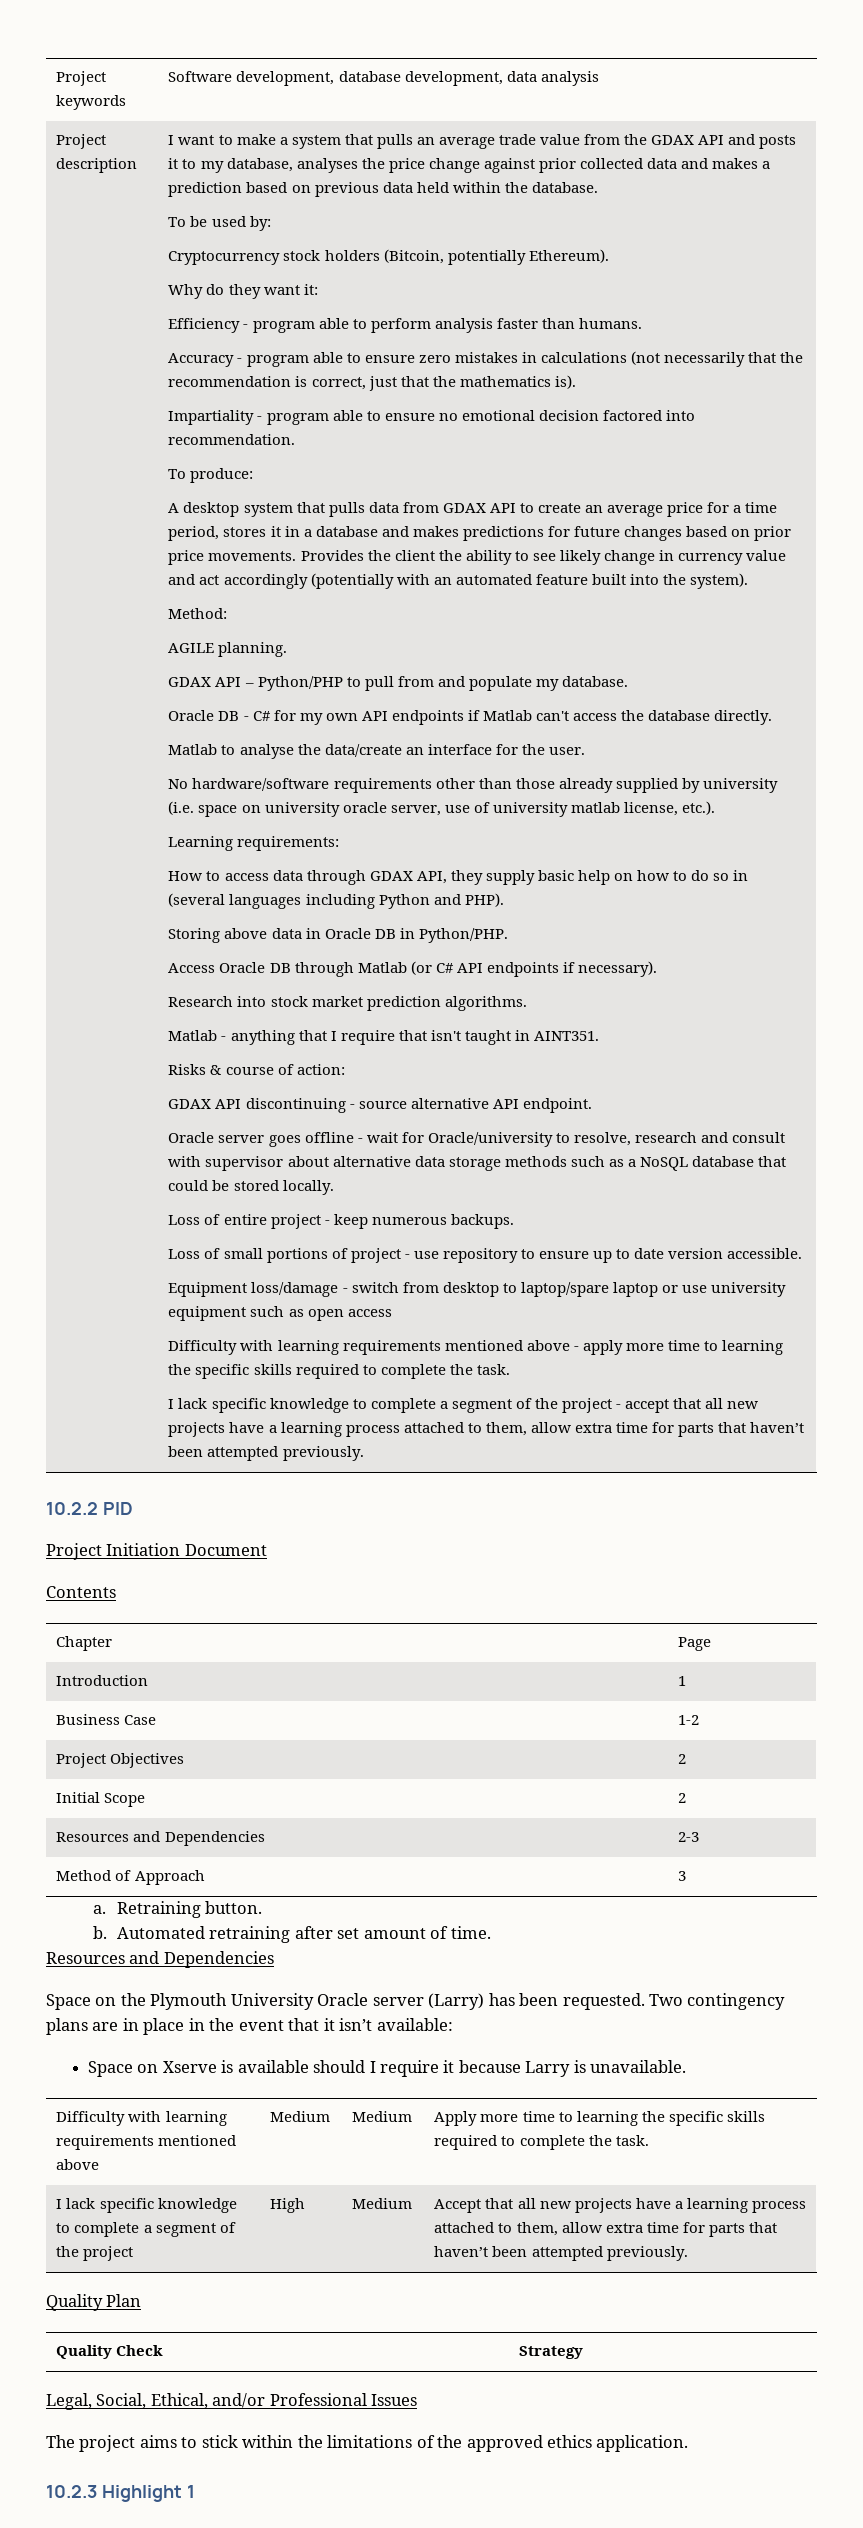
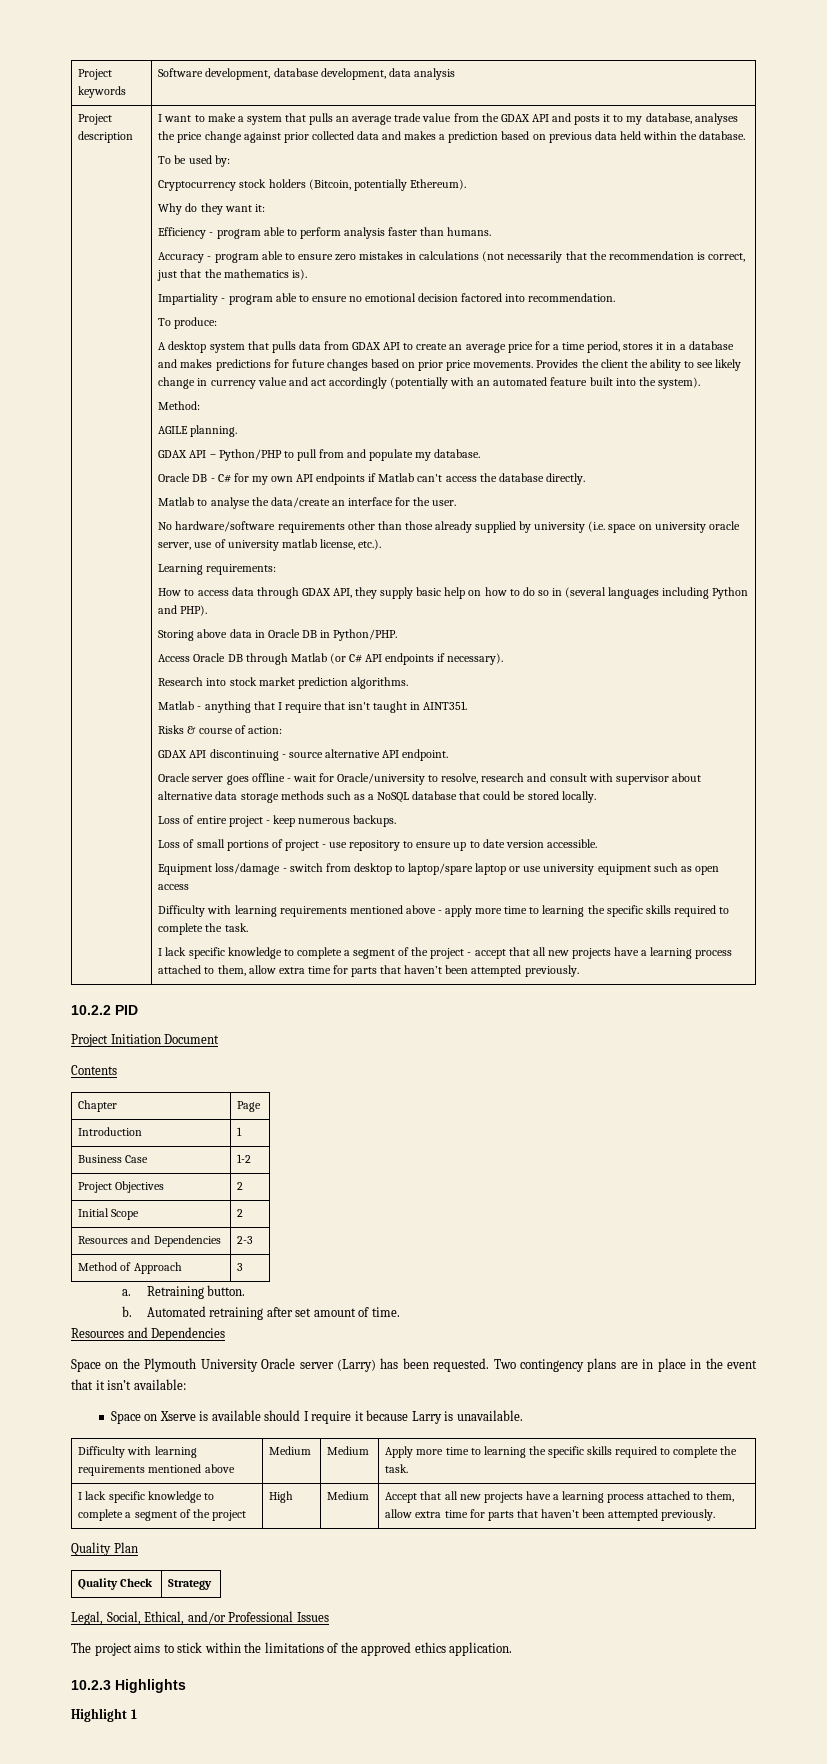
- 10.2.3 Highlight 1
+ 10.2.3 Highlights
+ Highlight 1

